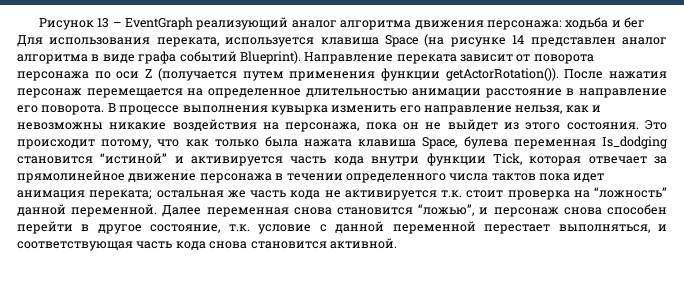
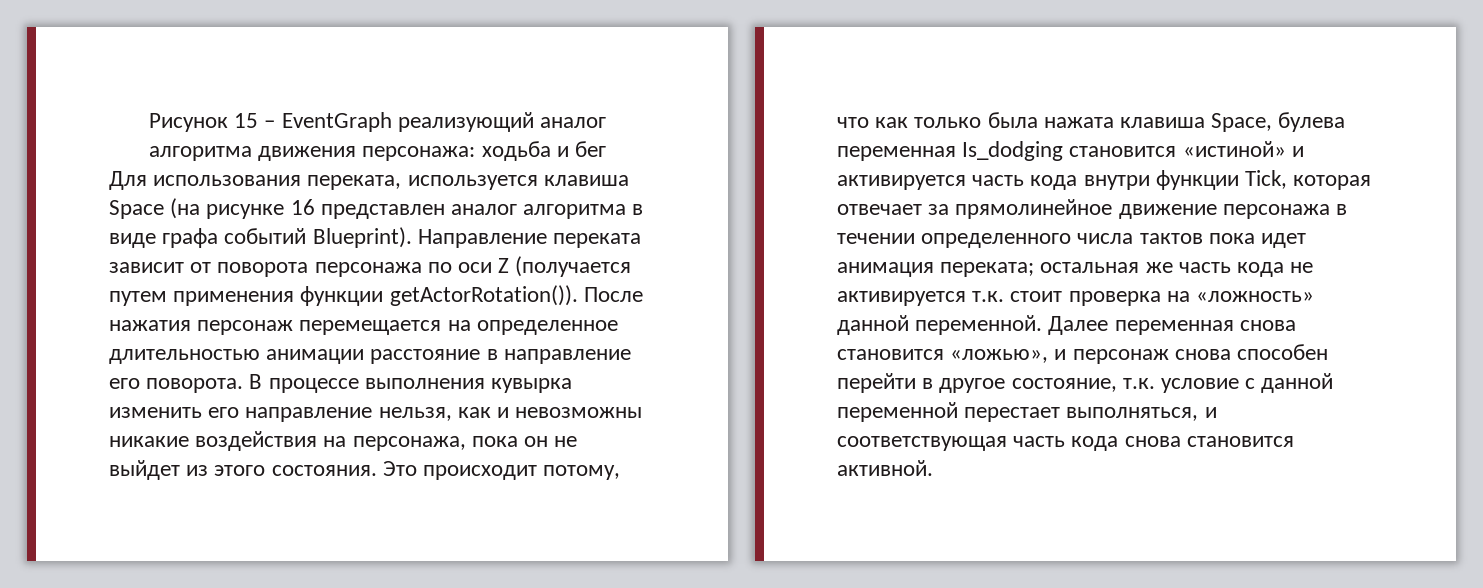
- Рисунок 13 – EventGraph реализующий аналог алгоритма движения персонажа: ходьба и бег
+ Рисунок 15 – EventGraph реализующий аналог алгоритма движения персонажа: ходьба и бег
- Для использования переката, используется клавиша Space (на рисунке 14 представлен аналог алгоритма в виде графа событий Blueprint).
+ Для использования переката, используется клавиша Space (на рисунке 16 представлен аналог алгоритма в виде графа событий Blueprint).
- Это происходит потому, что как только была нажата клавиша Space, булева переменная Is_dodging становится “истиной” и активируется часть кода внутри функции Tick, которая отвечает за прямолинейное движение персонажа в течении определенного числа тактов пока идет анимация переката; остальная же часть кода не активируется т.к. стоит проверка на “ложность” данной переменной.
+ Это происходит потому, что как только была нажата клавиша Space, булева переменная Is_dodging становится «истиной» и активируется часть кода внутри функции Tick, которая отвечает за прямолинейное движение персонажа в течении определенного числа тактов пока идет анимация переката; остальная же часть кода не активируется т.к. стоит проверка на «ложность» данной переменной.
- Далее переменная снова становится “ложью”, и персонаж снова способен перейти в другое состояние, т.к. условие с данной переменной перестает выполняться, и соответствующая часть кода снова становится активной.
+ Далее переменная снова становится «ложью», и персонаж снова способен перейти в другое состояние, т.к. условие с данной переменной перестает выполняться, и соответствующая часть кода снова становится активной.

